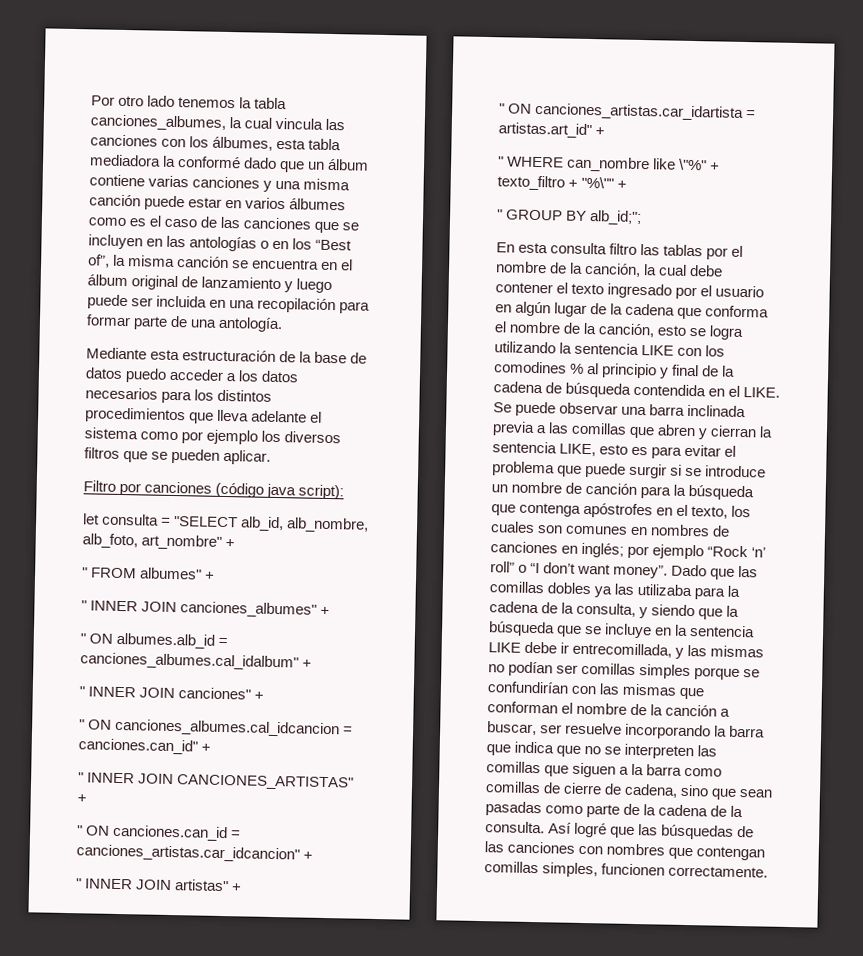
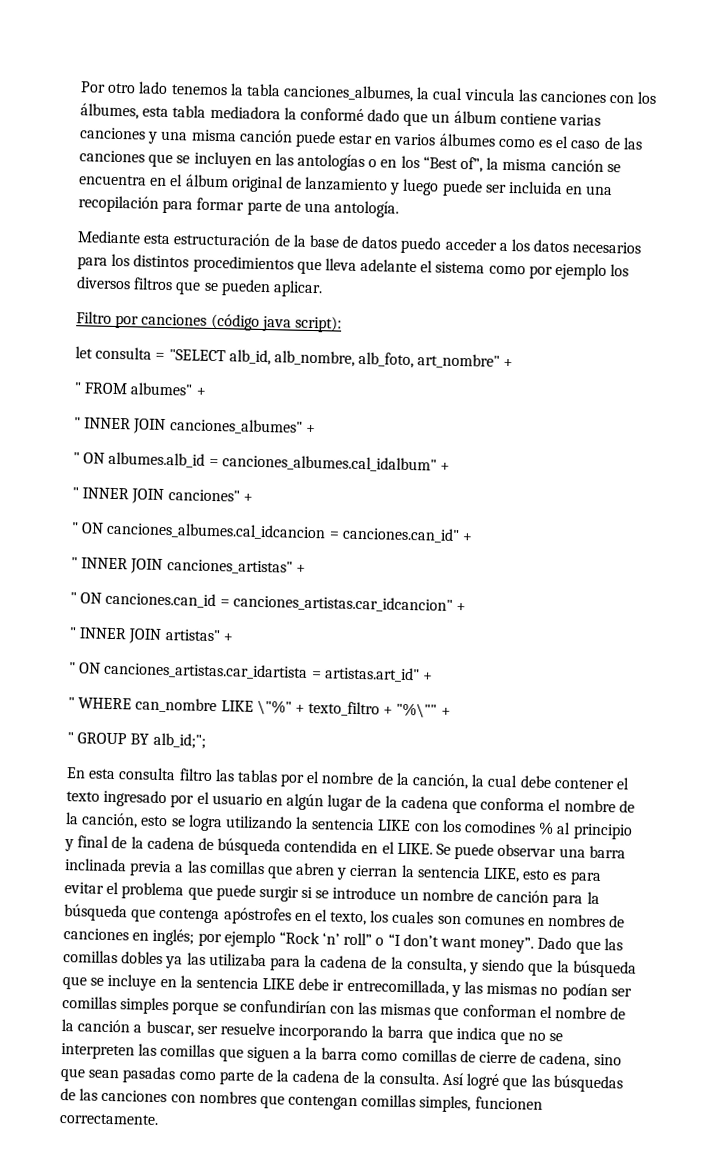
- " INNER JOIN CANCIONES_ARTISTAS" +
+ " INNER JOIN canciones_artistas" +
- " WHERE can_nombre like \"%" + texto_filtro + "%\"" +
+ " WHERE can_nombre LIKE \"%" + texto_filtro + "%\"" +

